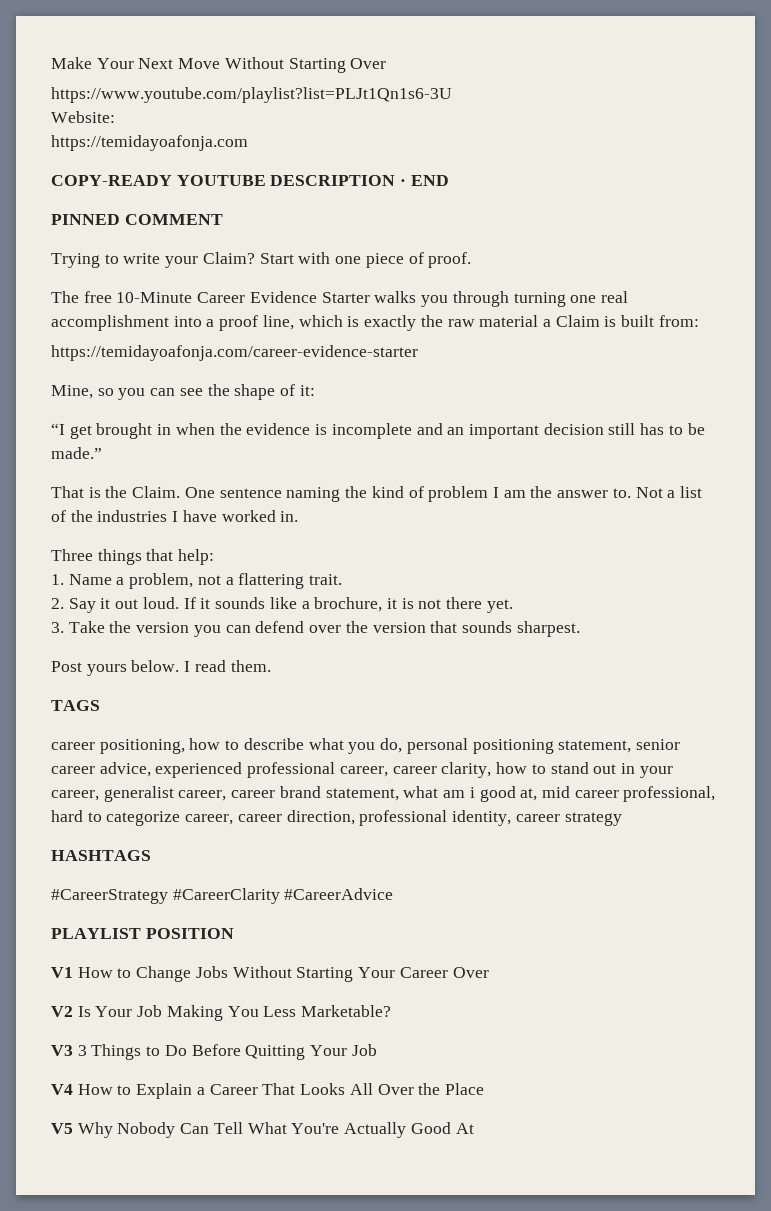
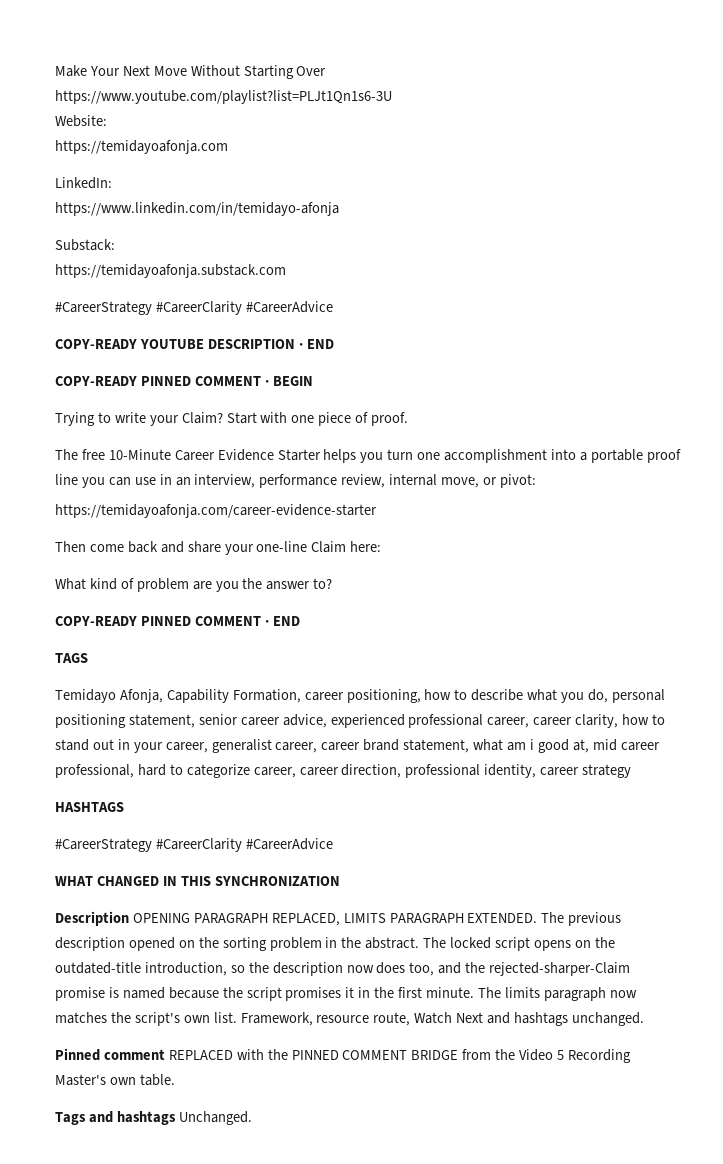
+ LinkedIn:
+ https://www.linkedin.com/in/temidayo-afonja
+ Substack:
+ https://temidayoafonja.substack.com
+ #CareerStrategy #CareerClarity #CareerAdvice
- PINNED COMMENT
+ COPY-READY PINNED COMMENT · BEGIN
- The free 10-Minute Career Evidence Starter walks you through turning one real accomplishment into a proof line, which is exactly the raw material a Claim is built from:
+ The free 10-Minute Career Evidence Starter helps you turn one accomplishment into a portable proof line you can use in an interview, performance review, internal move, or pivot:
  https://temidayoafonja.com/career-evidence-starter
- Mine, so you can see the shape of it:
- “I get brought in when the evidence is incomplete and an important decision still has to be made.”
- That is the Claim. One sentence naming the kind of problem I am the answer to. Not a list of the industries I have worked in.
- Three things that help:
- 1. Name a problem, not a flattering trait.
- 2. Say it out loud. If it sounds like a brochure, it is not there yet.
- 3. Take the version you can defend over the version that sounds sharpest.
- Post yours below. I read them.
+ Then come back and share your one-line Claim here:
+ What kind of problem are you the answer to?
+ COPY-READY PINNED COMMENT · END
  TAGS
- career positioning, how to describe what you do, personal positioning statement, senior career advice, experienced professional career, career clarity, how to stand out in your career, generalist career, career brand statement, what am i good at, mid career professional, hard to categorize career, career direction, professional identity, career strategy
+ Temidayo Afonja, Capability Formation, career positioning, how to describe what you do, personal positioning statement, senior career advice, experienced professional career, career clarity, how to stand out in your career, generalist career, career brand statement, what am i good at, mid career professional, hard to categorize career, career direction, professional identity, career strategy
- PLAYLIST POSITION
- V1 How to Change Jobs Without Starting Your Career Over
- V2 Is Your Job Making You Less Marketable?
- V3 3 Things to Do Before Quitting Your Job
- V4 How to Explain a Career That Looks All Over the Place
- V5 Why Nobody Can Tell What You're Actually Good At
+ WHAT CHANGED IN THIS SYNCHRONIZATION
+ Description OPENING PARAGRAPH REPLACED, LIMITS PARAGRAPH EXTENDED. The previous description opened on the sorting problem in the abstract. The locked script opens on the outdated-title introduction, so the description now does too, and the rejected-sharper-Claim promise is named because the script promises it in the first minute. The limits paragraph now matches the script's own list. Framework, resource route, Watch Next and hashtags unchanged.
+ Pinned comment REPLACED with the PINNED COMMENT BRIDGE from the Video 5 Recording Master's own table.
+ Tags and hashtags Unchanged.

